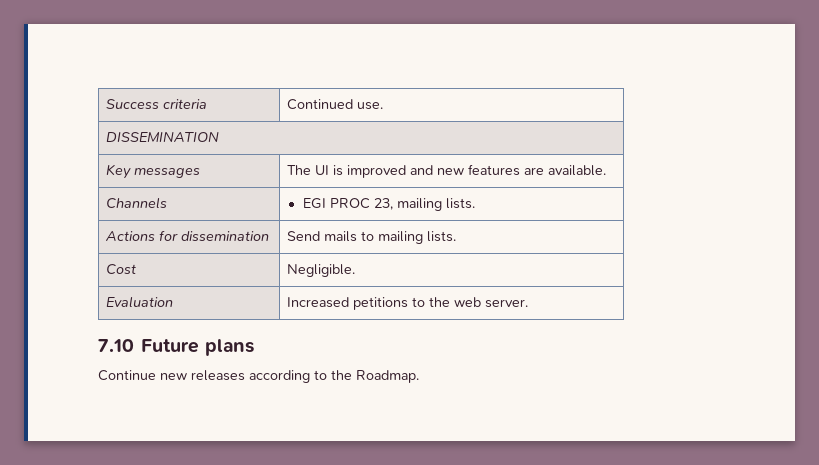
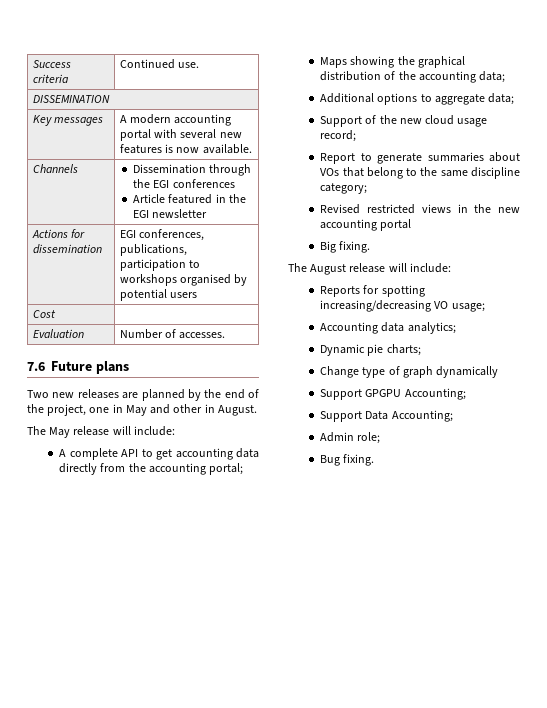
- Key messages | The UI is improved and new features are available.
- Channels | EGI PROC 23, mailing lists.
- Actions for dissemination | Send mails to mailing lists.
+ Key messages | A modern accounting portal with several new features is now available.
+ Channels | Dissemination through the EGI conferences
+ Article featured in the EGI newsletter
+ Actions for dissemination | EGI conferences, publications, participation to workshops organised by potential users
- Cost | Negligible.
+ Cost |
- Evaluation | Increased petitions to the web server.
- 7.10 Future plans
+ Evaluation | Number of accesses.
+ 7.6 Future plans
- Continue new releases according to the Roadmap.
+ Two new releases are planned by the end of the project, one in May and other in August.
+ The May release will include:
+ A complete API to get accounting data directly from the accounting portal;
+ Maps showing the graphical distribution of the accounting data;
+ Additional options to aggregate data;
+ Support of the new cloud usage record;
+ Report to generate summaries about VOs that belong to the same discipline category;
+ Revised restricted views in the new accounting portal
+ Big fixing.
+ The August release will include:
+ Reports for spotting increasing/decreasing VO usage;
+ Accounting data analytics;
+ Dynamic pie charts;
+ Change type of graph dynamically
+ Support GPGPU Accounting;
+ Support Data Accounting;
+ Admin role;
+ Bug fixing.

